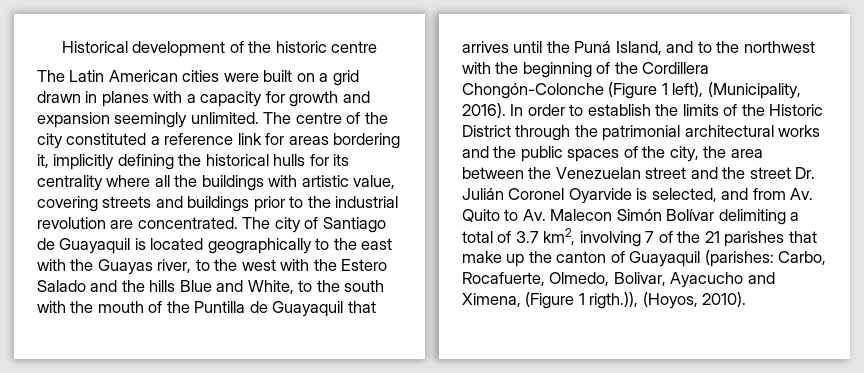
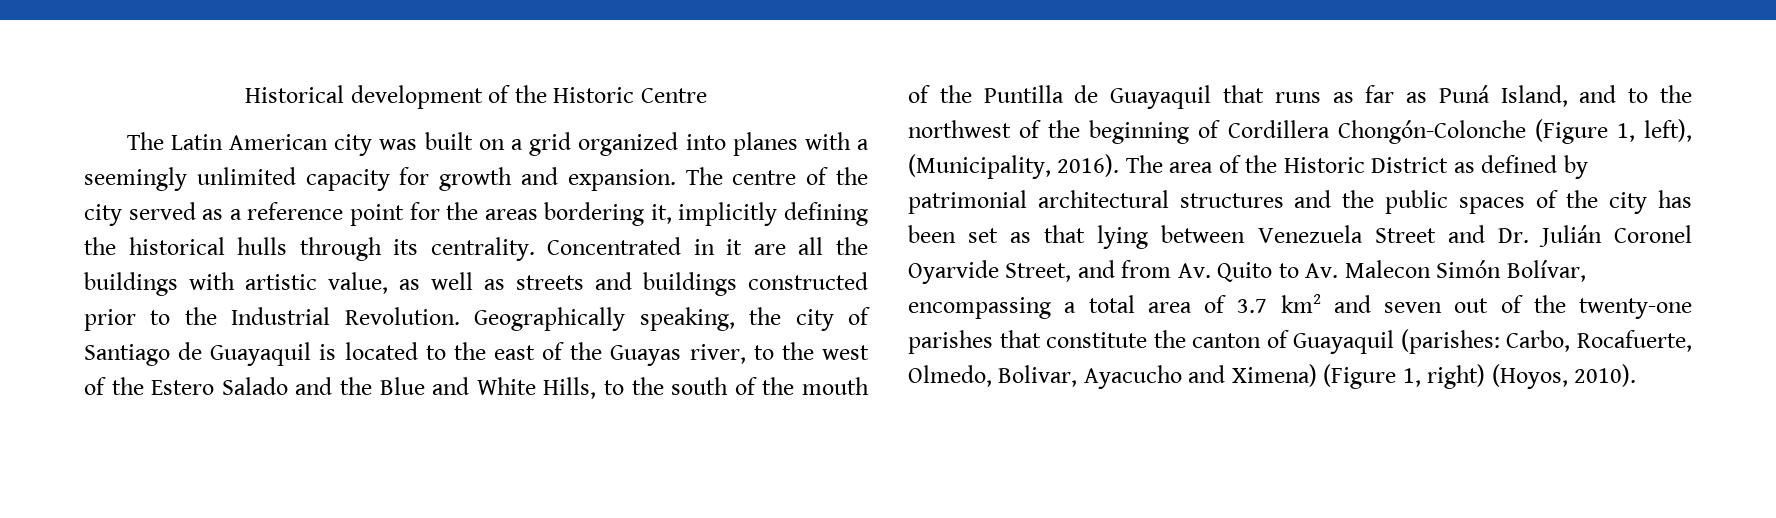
- Historical development of the historic centre
+ Historical development of the Historic Centre
- The Latin American cities were built on a grid drawn in planes with a capacity for growth and expansion seemingly unlimited.
+ The Latin American city was built on a grid organized into planes with a seemingly unlimited capacity for growth and expansion.
- The centre of the city constituted a reference link for areas bordering it, implicitly defining the historical hulls for its centrality where all the buildings with artistic value, covering streets and buildings prior to the industrial revolution are concentrated. The city of Santiago de Guayaquil is located geographically to the east with the Guayas river, to the west with the Estero Salado and the hills Blue and White, to the south with the mouth of the Puntilla de Guayaquil that arrives until the Puná Island, and to the northwest with the beginning of the Cordillera Chongón-Colonche (Figure 1 left), (Municipality, 2016).
+ The centre of the city served as a reference point for the areas bordering it, implicitly defining the historical hulls through its centrality. Concentrated in it are all the buildings with artistic value, as well as streets and buildings constructed prior to the Industrial Revolution. Geographically speaking, the city of Santiago de Guayaquil is located to the east of the Guayas river, to the west of the Estero Salado and the Blue and White Hills, to the south of the mouth of the Puntilla de Guayaquil that runs as far as Puná Island, and to the northwest of the beginning of Cordillera Chongón-Colonche (Figure 1, left), (Municipality, 2016).
- In order to establish the limits of the Historic District through the patrimonial architectural works and the public spaces of the city, the area between the Venezuelan street and the street Dr. Julián Coronel Oyarvide is selected, and from Av. Quito to Av. Malecon Simón Bolívar delimiting a total of 3.7 km2, involving 7 of the 21 parishes that make up the canton of Guayaquil (parishes: Carbo, Rocafuerte, Olmedo, Bolivar, Ayacucho and Ximena, (Figure 1 rigth.)), (Hoyos, 2010).
+ The area of the Historic District as defined by patrimonial architectural structures and the public spaces of the city has been set as that lying between Venezuela Street and Dr. Julián Coronel Oyarvide Street, and from Av. Quito to Av. Malecon Simón Bolívar, encompassing a total area of 3.7 km2 and seven out of the twenty-one parishes that constitute the canton of Guayaquil (parishes: Carbo, Rocafuerte, Olmedo, Bolivar, Ayacucho and Ximena) (Figure 1, right) (Hoyos, 2010).

